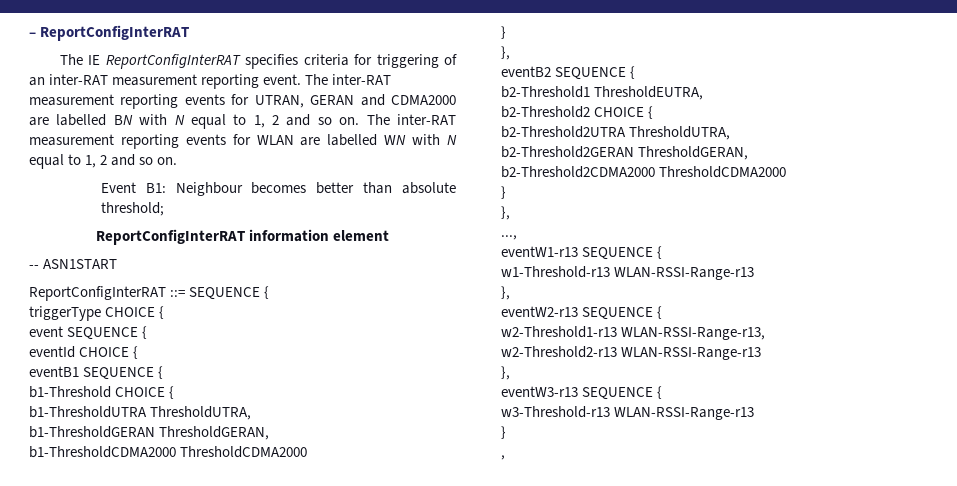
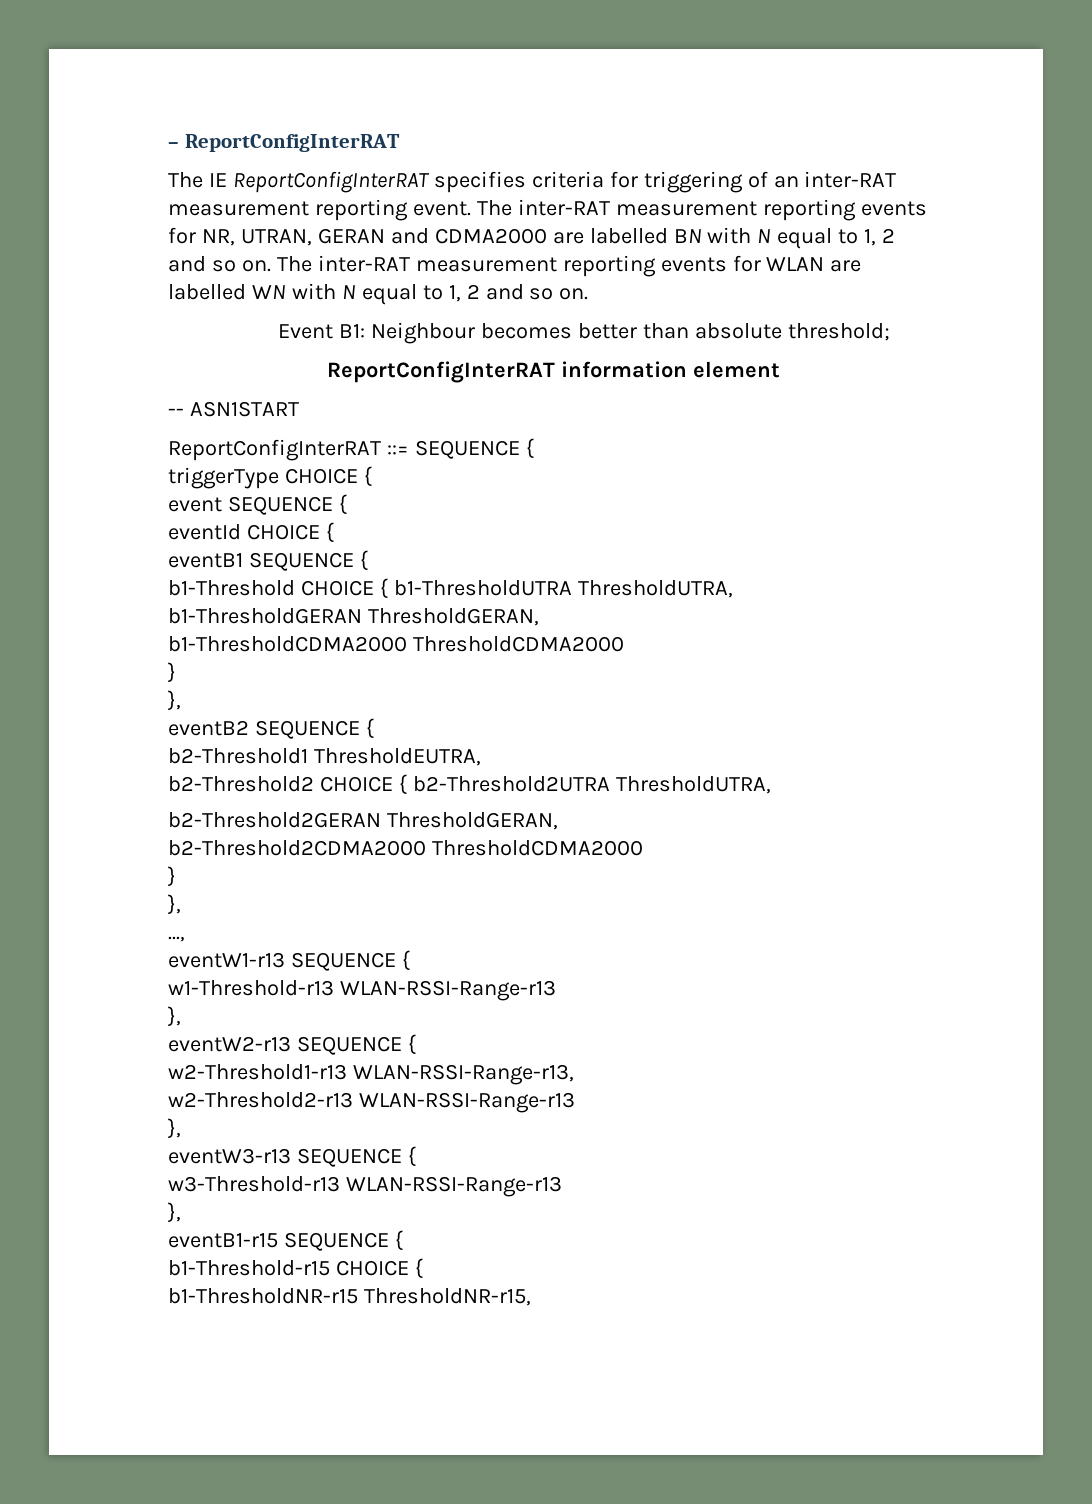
- The inter-RAT measurement reporting events for UTRAN, GERAN and CDMA2000 are labelled BN with N equal to 1, 2 and so on.
+ The inter-RAT measurement reporting events for NR, UTRAN, GERAN and CDMA2000 are labelled BN with N equal to 1, 2 and so on.
- b1-Threshold CHOICE {
- b1-ThresholdUTRA ThresholdUTRA,
+ b1-Threshold CHOICE { b1-ThresholdUTRA ThresholdUTRA,
- b2-Threshold2 CHOICE {
- b2-Threshold2UTRA ThresholdUTRA,
+ b2-Threshold2 CHOICE { b2-Threshold2UTRA ThresholdUTRA,
  w3-Threshold-r13 WLAN-RSSI-Range-r13
- }
- ,
+ },
+ eventB1-r15 SEQUENCE {
+ b1-Threshold-r15 CHOICE {
+ b1-ThresholdNR-r15 ThresholdNR-r15,

